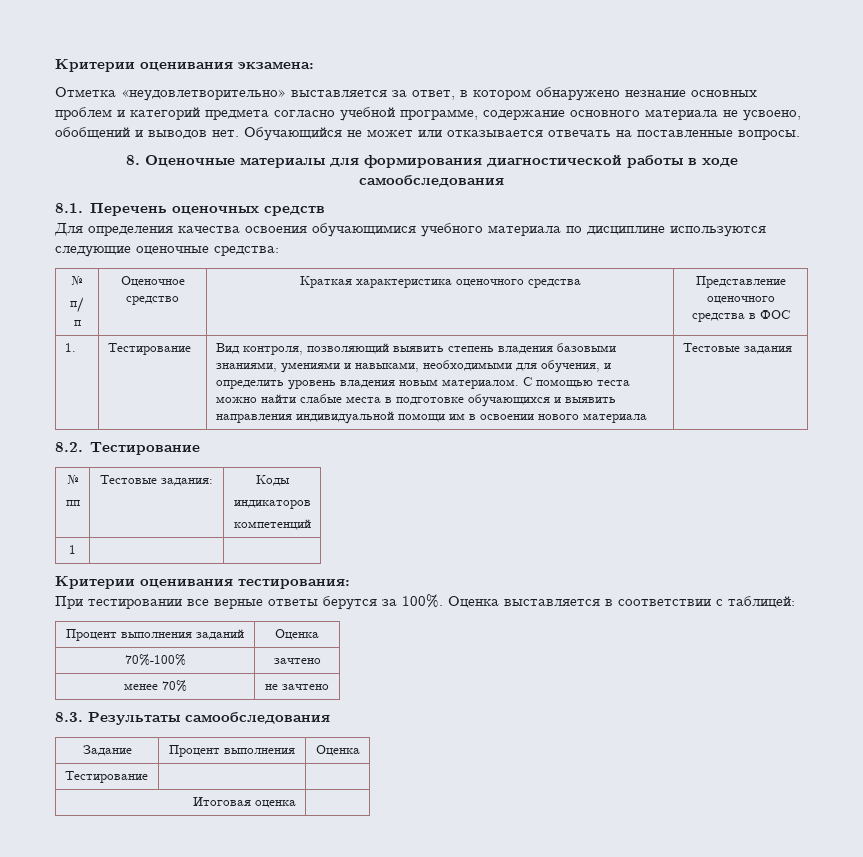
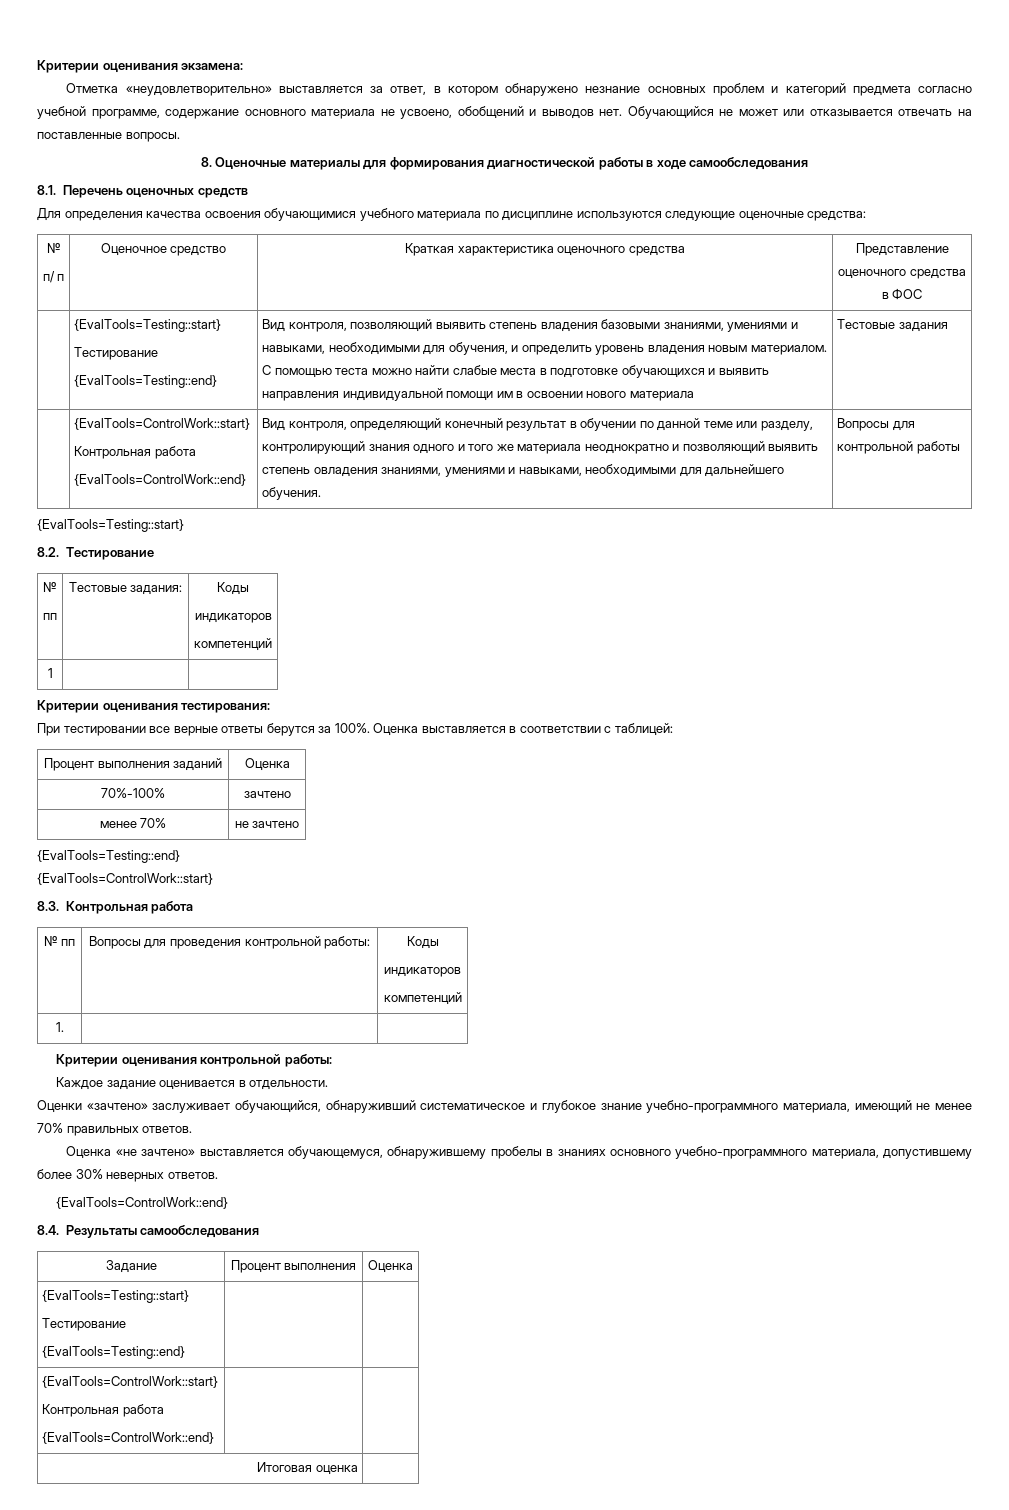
  Для определения качества освоения обучающимися учебного материала по дисциплине используются следующие оценочные средства:
  №
  п/ п | Оценочное средство | Краткая характеристика оценочного средства | Представление оценочного средства в ФОС
- 1. | Тестирование
+ | {EvalTools=Testing::start}
+ Тестирование
+ {EvalTools=Testing::end}
  Тестовые задания
+ | {EvalTools=ControlWork::start}
+ Контрольная работа
+ {EvalTools=ControlWork::end} | Вид контроля, определяющий конечный результат в обучении по данной теме или разделу, контролирующий знания одного и того же материала неоднократно и позволяющий выявить степень овладения знаниями, умениями и навыками, необходимыми для дальнейшего обучения. | Вопросы для контрольной работы
+ {EvalTools=Testing::start}
  менее 70% | не зачтено
- 8.3. Результаты самообследования
+ {EvalTools=Testing::end}
+ {EvalTools=ControlWork::start}
+ 8.3. Контрольная работа
+ № пп | Вопросы для проведения контрольной работы: | Коды
+ индикаторов
+ компетенций
+ 1. | |
+ Критерии оценивания контрольной работы:
+ Каждое задание оценивается в отдельности.
+ Оценки «зачтено» заслуживает обучающийся, обнаруживший систематическое и глубокое знание учебно-программного материала, имеющий не менее 70% правильных ответов.
+ Оценка «не зачтено» выставляется обучающемуся, обнаружившему пробелы в знаниях основного учебно-программного материала, допустившему более 30% неверных ответов.
+ {EvalTools=ControlWork::end}
+ 8.4. Результаты самообследования
  Задание | Процент выполнения | Оценка
- Тестирование | |
+ {EvalTools=Testing::start}
+ Тестирование
+ {EvalTools=Testing::end} | |
+ {EvalTools=ControlWork::start}
+ Контрольная работа
+ {EvalTools=ControlWork::end} | |

